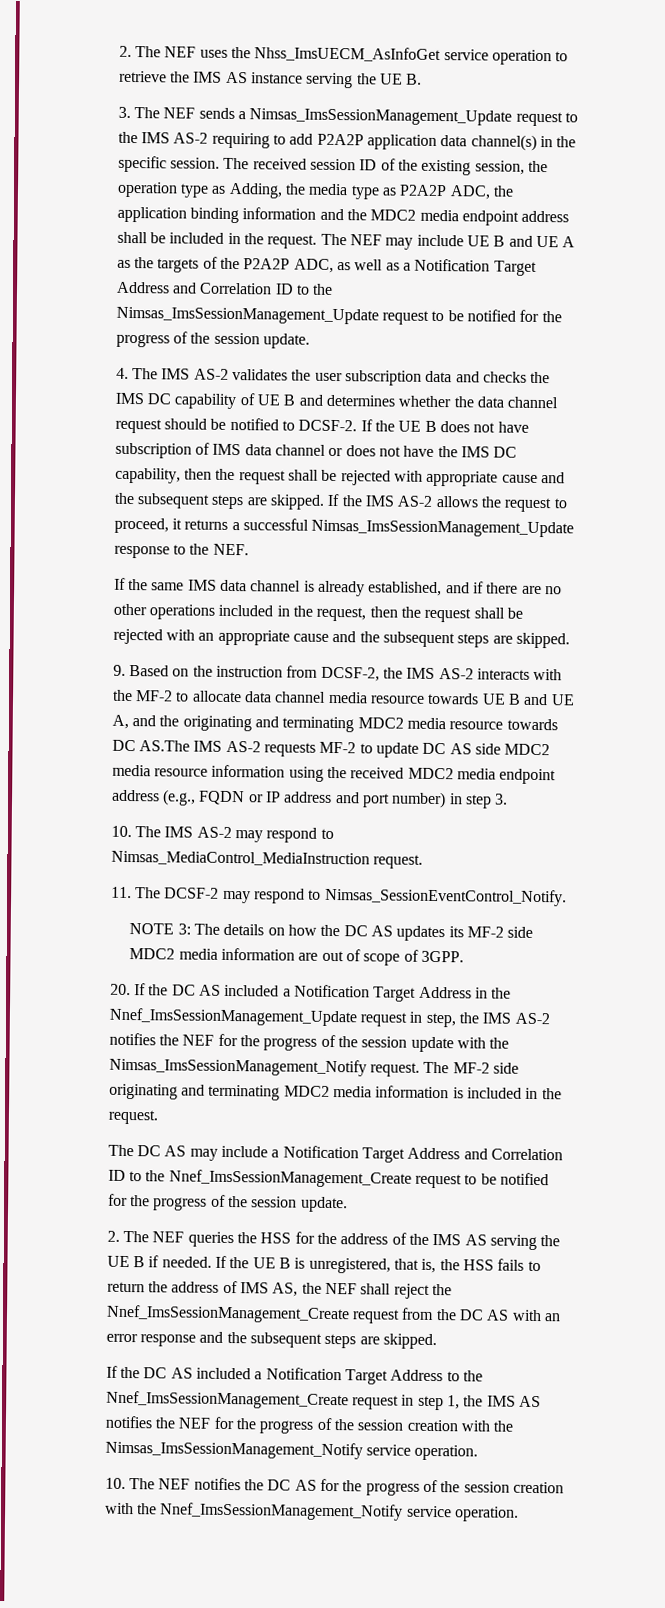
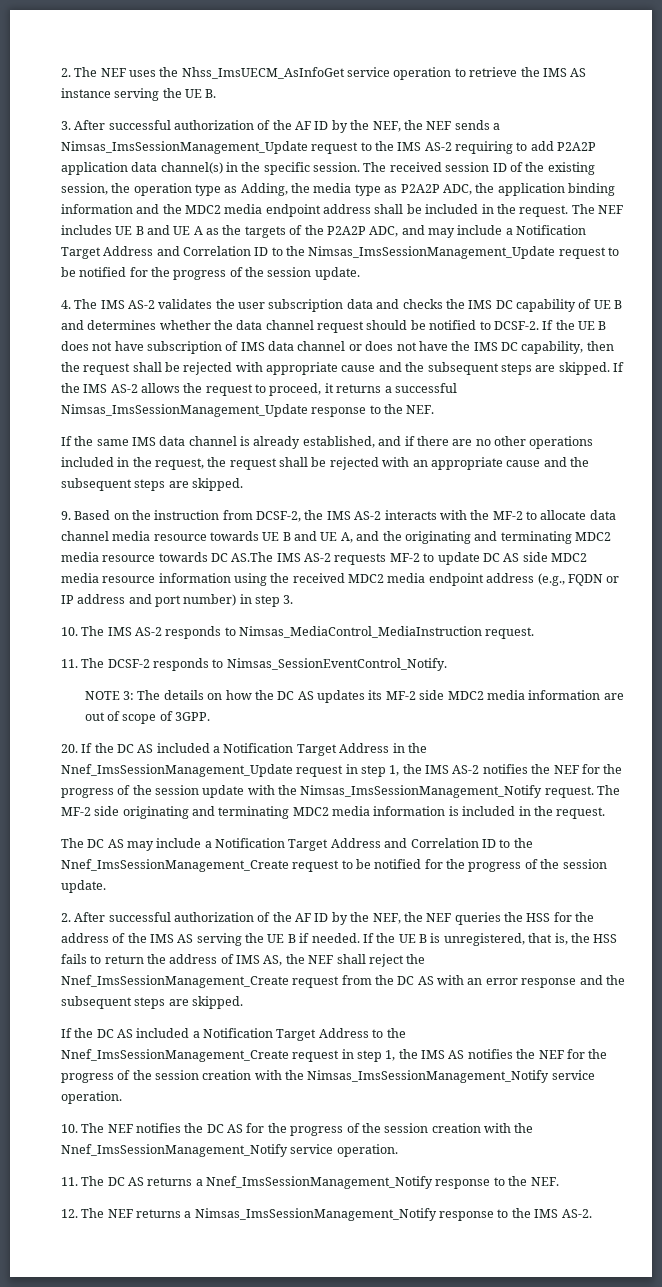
- 3. The NEF sends a Nimsas_ImsSessionManagement_Update request to the IMS AS-2 requiring to add P2A2P application data channel(s) in the specific session.
+ 3. After successful authorization of the AF ID by the NEF, the NEF sends a Nimsas_ImsSessionManagement_Update request to the IMS AS-2 requiring to add P2A2P application data channel(s) in the specific session.
- The NEF may include UE B and UE A as the targets of the P2A2P ADC, as well as a Notification Target Address and Correlation ID to the Nimsas_ImsSessionManagement_Update request to be notified for the progress of the session update.
+ The NEF includes UE B and UE A as the targets of the P2A2P ADC, and may include a Notification Target Address and Correlation ID to the Nimsas_ImsSessionManagement_Update request to be notified for the progress of the session update.
- If the same IMS data channel is already established, and if there are no other operations included in the request, then the request shall be rejected with an appropriate cause and the subsequent steps are skipped.
+ If the same IMS data channel is already established, and if there are no other operations included in the request, the request shall be rejected with an appropriate cause and the subsequent steps are skipped.
- 10. The IMS AS-2 may respond to Nimsas_MediaControl_MediaInstruction request.
+ 10. The IMS AS-2 responds to Nimsas_MediaControl_MediaInstruction request.
- 11. The DCSF-2 may respond to Nimsas_SessionEventControl_Notify.
+ 11. The DCSF-2 responds to Nimsas_SessionEventControl_Notify.
- 20. If the DC AS included a Notification Target Address in the Nnef_ImsSessionManagement_Update request in step, the IMS AS-2 notifies the NEF for the progress of the session update with the Nimsas_ImsSessionManagement_Notify request.
+ 20. If the DC AS included a Notification Target Address in the Nnef_ImsSessionManagement_Update request in step 1, the IMS AS-2 notifies the NEF for the progress of the session update with the Nimsas_ImsSessionManagement_Notify request.
- 2. The NEF queries the HSS for the address of the IMS AS serving the UE B if needed.
+ 2. After successful authorization of the AF ID by the NEF, the NEF queries the HSS for the address of the IMS AS serving the UE B if needed.
+ 11. The DC AS returns a Nnef_ImsSessionManagement_Notify response to the NEF.
+ 12. The NEF returns a Nimsas_ImsSessionManagement_Notify response to the IMS AS-2.

